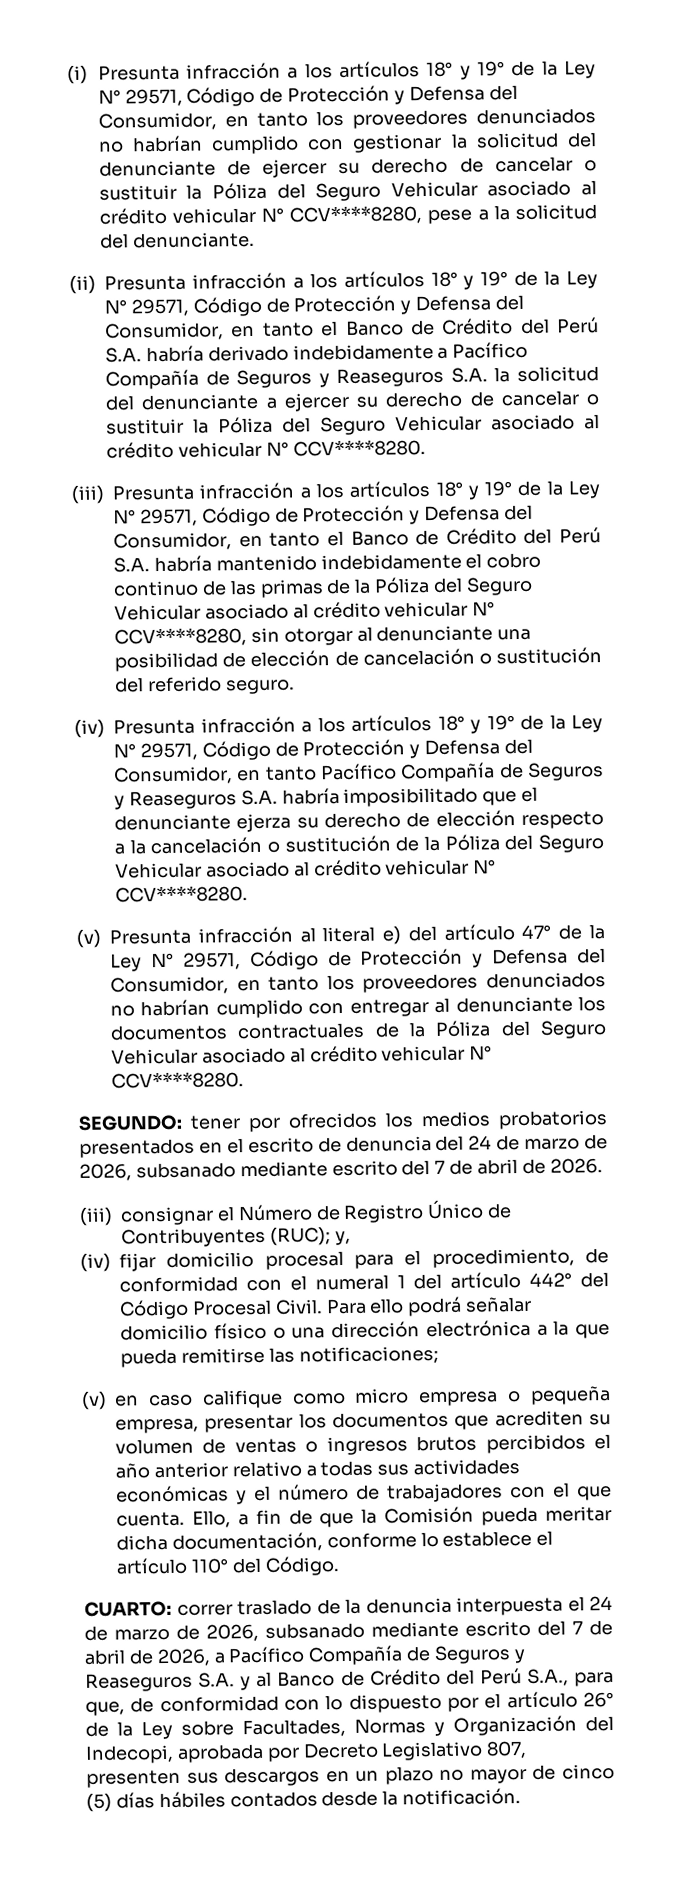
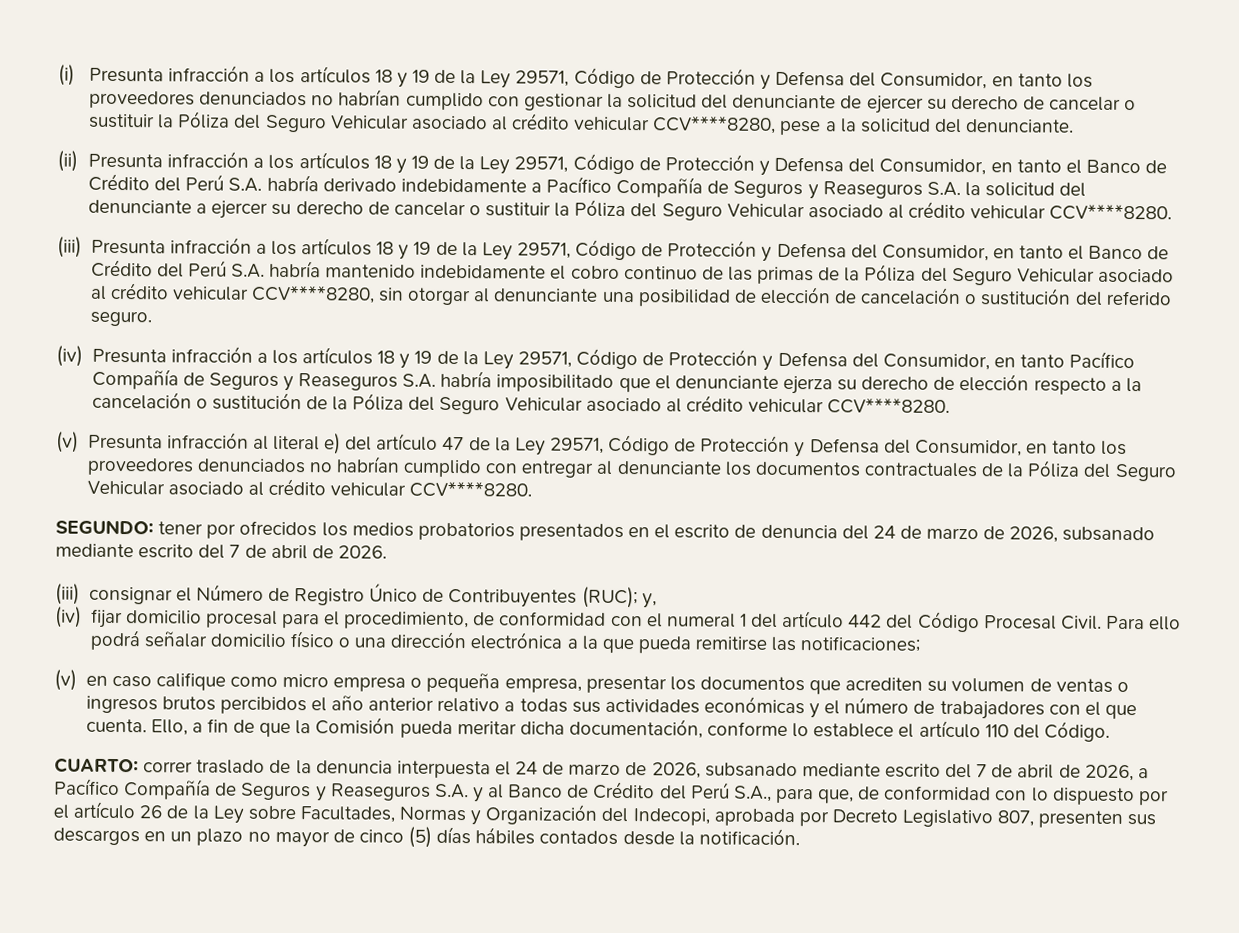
- (i) Presunta infracción a los artículos 18° y 19° de la Ley N° 29571, Código de Protección y Defensa del Consumidor, en tanto los proveedores denunciados no habrían cumplido con gestionar la solicitud del denunciante de ejercer su derecho de cancelar o sustituir la Póliza del Seguro Vehicular asociado al crédito vehicular N° CCV****8280, pese a la solicitud del denunciante.
+ (i) Presunta infracción a los artículos 18 y 19 de la Ley 29571, Código de Protección y Defensa del Consumidor, en tanto los proveedores denunciados no habrían cumplido con gestionar la solicitud del denunciante de ejercer su derecho de cancelar o sustituir la Póliza del Seguro Vehicular asociado al crédito vehicular CCV****8280, pese a la solicitud del denunciante.
- (ii) Presunta infracción a los artículos 18° y 19° de la Ley N° 29571, Código de Protección y Defensa del Consumidor, en tanto el Banco de Crédito del Perú S.A. habría derivado indebidamente a Pacífico Compañía de Seguros y Reaseguros S.A. la solicitud del denunciante a ejercer su derecho de cancelar o sustituir la Póliza del Seguro Vehicular asociado al crédito vehicular N° CCV****8280.
+ (ii) Presunta infracción a los artículos 18 y 19 de la Ley 29571, Código de Protección y Defensa del Consumidor, en tanto el Banco de Crédito del Perú S.A. habría derivado indebidamente a Pacífico Compañía de Seguros y Reaseguros S.A. la solicitud del denunciante a ejercer su derecho de cancelar o sustituir la Póliza del Seguro Vehicular asociado al crédito vehicular CCV****8280.
- (iii) Presunta infracción a los artículos 18° y 19° de la Ley N° 29571, Código de Protección y Defensa del Consumidor, en tanto el Banco de Crédito del Perú S.A. habría mantenido indebidamente el cobro continuo de las primas de la Póliza del Seguro Vehicular asociado al crédito vehicular N° CCV****8280, sin otorgar al denunciante una posibilidad de elección de cancelación o sustitución del referido seguro.
+ (iii) Presunta infracción a los artículos 18 y 19 de la Ley 29571, Código de Protección y Defensa del Consumidor, en tanto el Banco de Crédito del Perú S.A. habría mantenido indebidamente el cobro continuo de las primas de la Póliza del Seguro Vehicular asociado al crédito vehicular CCV****8280, sin otorgar al denunciante una posibilidad de elección de cancelación o sustitución del referido seguro.
- (iv) Presunta infracción a los artículos 18° y 19° de la Ley N° 29571, Código de Protección y Defensa del Consumidor, en tanto Pacífico Compañía de Seguros y Reaseguros S.A. habría imposibilitado que el denunciante ejerza su derecho de elección respecto a la cancelación o sustitución de la Póliza del Seguro Vehicular asociado al crédito vehicular N° CCV****8280.
+ (iv) Presunta infracción a los artículos 18 y 19 de la Ley 29571, Código de Protección y Defensa del Consumidor, en tanto Pacífico Compañía de Seguros y Reaseguros S.A. habría imposibilitado que el denunciante ejerza su derecho de elección respecto a la cancelación o sustitución de la Póliza del Seguro Vehicular asociado al crédito vehicular CCV****8280.
- (v) Presunta infracción al literal e) del artículo 47° de la Ley N° 29571, Código de Protección y Defensa del Consumidor, en tanto los proveedores denunciados no habrían cumplido con entregar al denunciante los documentos contractuales de la Póliza del Seguro Vehicular asociado al crédito vehicular N° CCV****8280.
+ (v) Presunta infracción al literal e) del artículo 47 de la Ley 29571, Código de Protección y Defensa del Consumidor, en tanto los proveedores denunciados no habrían cumplido con entregar al denunciante los documentos contractuales de la Póliza del Seguro Vehicular asociado al crédito vehicular CCV****8280.
- (iv) fijar domicilio procesal para el procedimiento, de conformidad con el numeral 1 del artículo 442° del Código Procesal Civil.
+ (iv) fijar domicilio procesal para el procedimiento, de conformidad con el numeral 1 del artículo 442 del Código Procesal Civil.
- Ello, a fin de que la Comisión pueda meritar dicha documentación, conforme lo establece el artículo 110° del Código.
+ Ello, a fin de que la Comisión pueda meritar dicha documentación, conforme lo establece el artículo 110 del Código.
- correr traslado de la denuncia interpuesta el 24 de marzo de 2026, subsanado mediante escrito del 7 de abril de 2026, a Pacífico Compañía de Seguros y Reaseguros S.A. y al Banco de Crédito del Perú S.A., para que, de conformidad con lo dispuesto por el artículo 26° de la Ley sobre Facultades, Normas y Organización del Indecopi, aprobada por Decreto Legislativo 807, presenten sus descargos en un plazo no mayor de cinco (5) días hábiles contados desde la notificación.
+ correr traslado de la denuncia interpuesta el 24 de marzo de 2026, subsanado mediante escrito del 7 de abril de 2026, a Pacífico Compañía de Seguros y Reaseguros S.A. y al Banco de Crédito del Perú S.A., para que, de conformidad con lo dispuesto por el artículo 26 de la Ley sobre Facultades, Normas y Organización del Indecopi, aprobada por Decreto Legislativo 807, presenten sus descargos en un plazo no mayor de cinco (5) días hábiles contados desde la notificación.

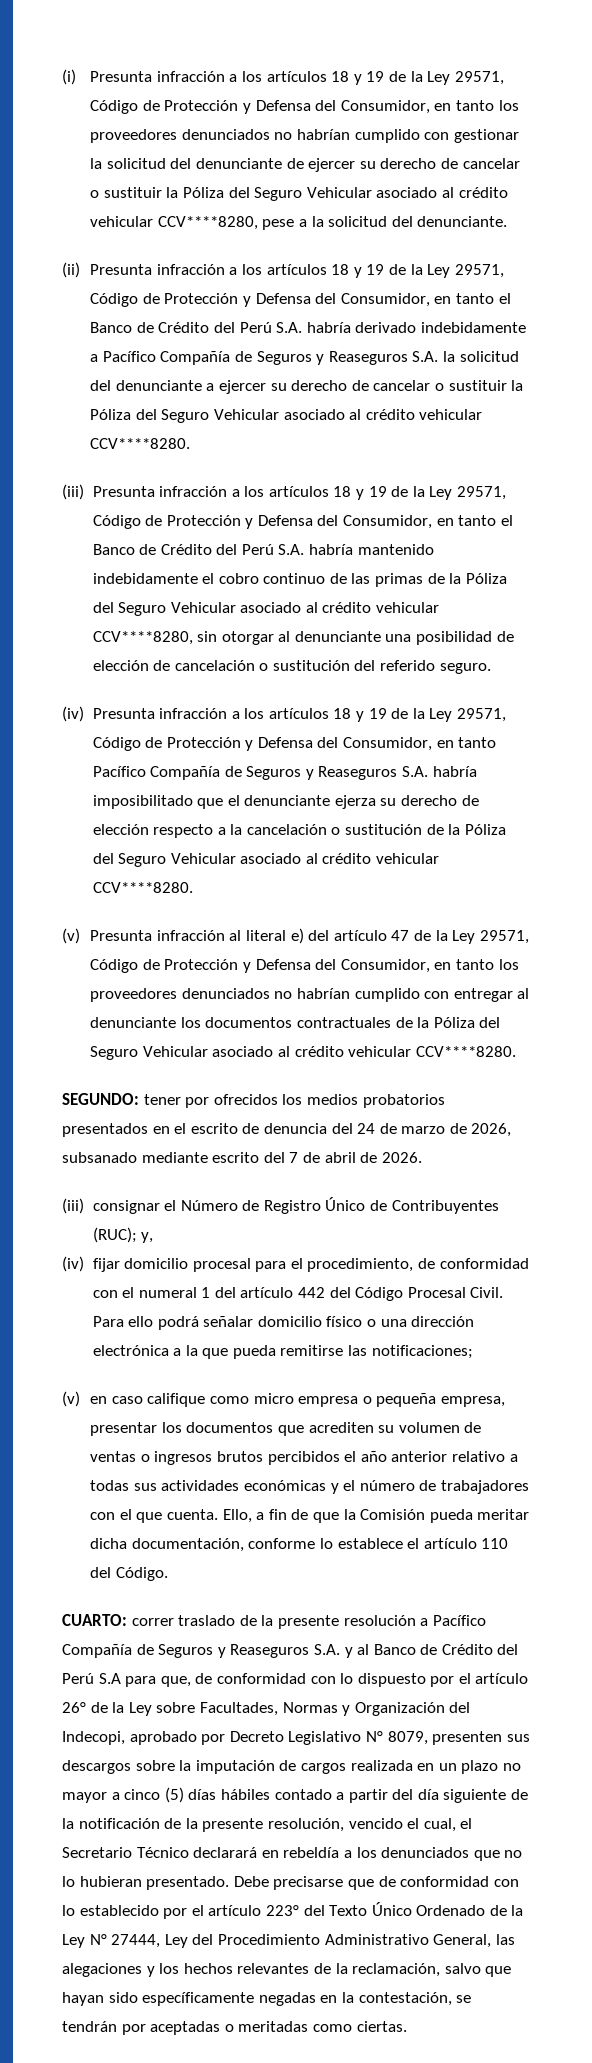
- CUARTO: correr traslado de la denuncia interpuesta el 24 de marzo de 2026, subsanado mediante escrito del 7 de abril de 2026, a Pacífico Compañía de Seguros y Reaseguros S.A. y al Banco de Crédito del Perú S.A., para que, de conformidad con lo dispuesto por el artículo 26 de la Ley sobre Facultades, Normas y Organización del Indecopi, aprobada por Decreto Legislativo 807, presenten sus descargos en un plazo no mayor de cinco (5) días hábiles contados desde la notificación.
+ CUARTO: correr traslado de la presente resolución a Pacífico Compañía de Seguros y Reaseguros S.A. y al Banco de Crédito del Perú S.A para que, de conformidad con lo dispuesto por el artículo 26° de la Ley sobre Facultades, Normas y Organización del Indecopi, aprobado por Decreto Legislativo N° 8079, presenten sus descargos sobre la imputación de cargos realizada en un plazo no mayor a cinco (5) días hábiles contado a partir del día siguiente de la notificación de la presente resolución, vencido el cual, el Secretario Técnico declarará en rebeldía a los denunciados que no lo hubieran presentado. Debe precisarse que de conformidad con lo establecido por el artículo 223° del Texto Único Ordenado de la Ley N° 27444, Ley del Procedimiento Administrativo General, las alegaciones y los hechos relevantes de la reclamación, salvo que hayan sido específicamente negadas en la contestación, se tendrán por aceptadas o meritadas como ciertas.

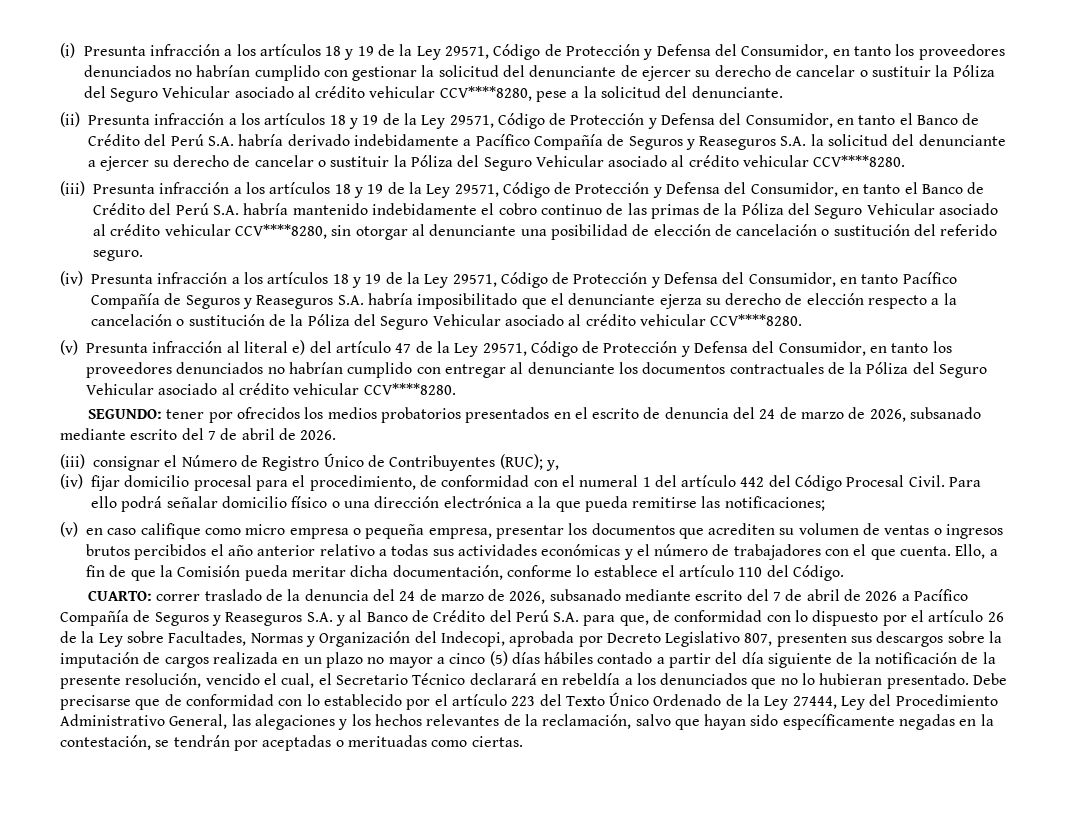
- correr traslado de la presente resolución a Pacífico Compañía de Seguros y Reaseguros S.A. y al Banco de Crédito del Perú S.A para que, de conformidad con lo dispuesto por el artículo 26° de la Ley sobre Facultades, Normas y Organización del Indecopi, aprobado por Decreto Legislativo N° 8079, presenten sus descargos sobre la imputación de cargos realizada en un plazo no mayor a cinco (5) días hábiles contado a partir del día siguiente de la notificación de la presente resolución, vencido el cual, el Secretario Técnico declarará en rebeldía a los denunciados que no lo hubieran presentado.
+ correr traslado de la denuncia del 24 de marzo de 2026, subsanado mediante escrito del 7 de abril de 2026 a Pacífico Compañía de Seguros y Reaseguros S.A. y al Banco de Crédito del Perú S.A. para que, de conformidad con lo dispuesto por el artículo 26 de la Ley sobre Facultades, Normas y Organización del Indecopi, aprobada por Decreto Legislativo 807, presenten sus descargos sobre la imputación de cargos realizada en un plazo no mayor a cinco (5) días hábiles contado a partir del día siguiente de la notificación de la presente resolución, vencido el cual, el Secretario Técnico declarará en rebeldía a los denunciados que no lo hubieran presentado.
- Debe precisarse que de conformidad con lo establecido por el artículo 223° del Texto Único Ordenado de la Ley N° 27444, Ley del Procedimiento Administrativo General, las alegaciones y los hechos relevantes de la reclamación, salvo que hayan sido específicamente negadas en la contestación, se tendrán por aceptadas o meritadas como ciertas.
+ Debe precisarse que de conformidad con lo establecido por el artículo 223 del Texto Único Ordenado de la Ley 27444, Ley del Procedimiento Administrativo General, las alegaciones y los hechos relevantes de la reclamación, salvo que hayan sido específicamente negadas en la contestación, se tendrán por aceptadas o merituadas como ciertas.

